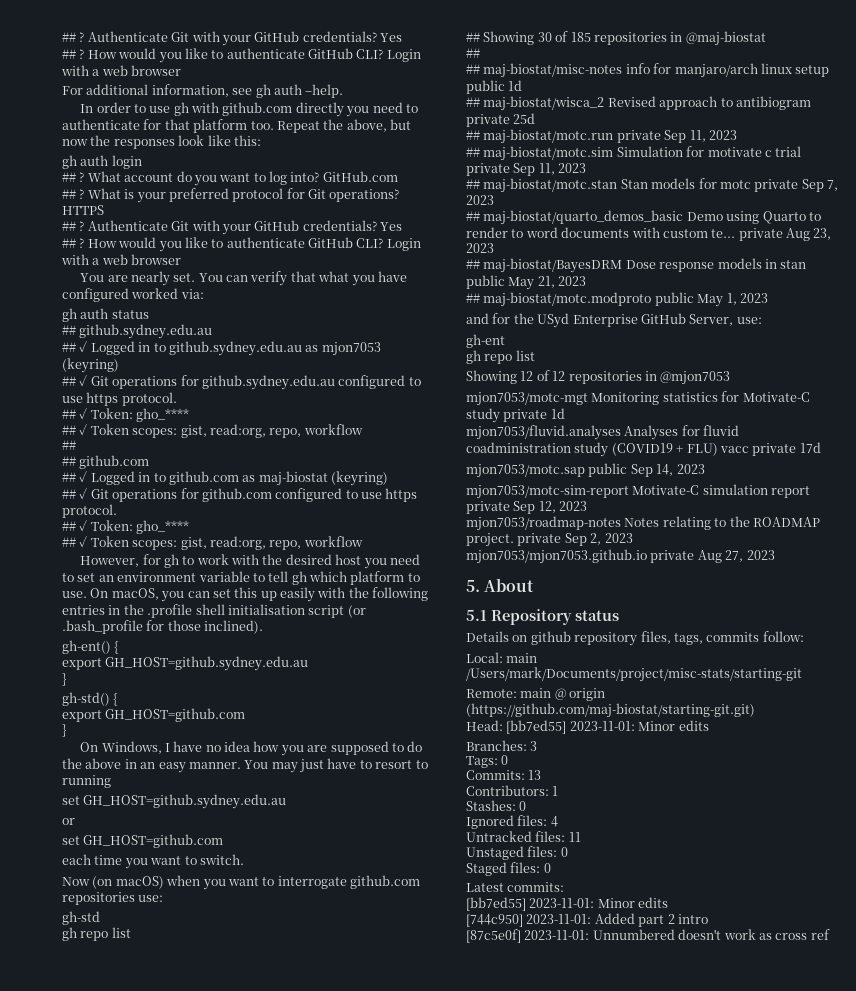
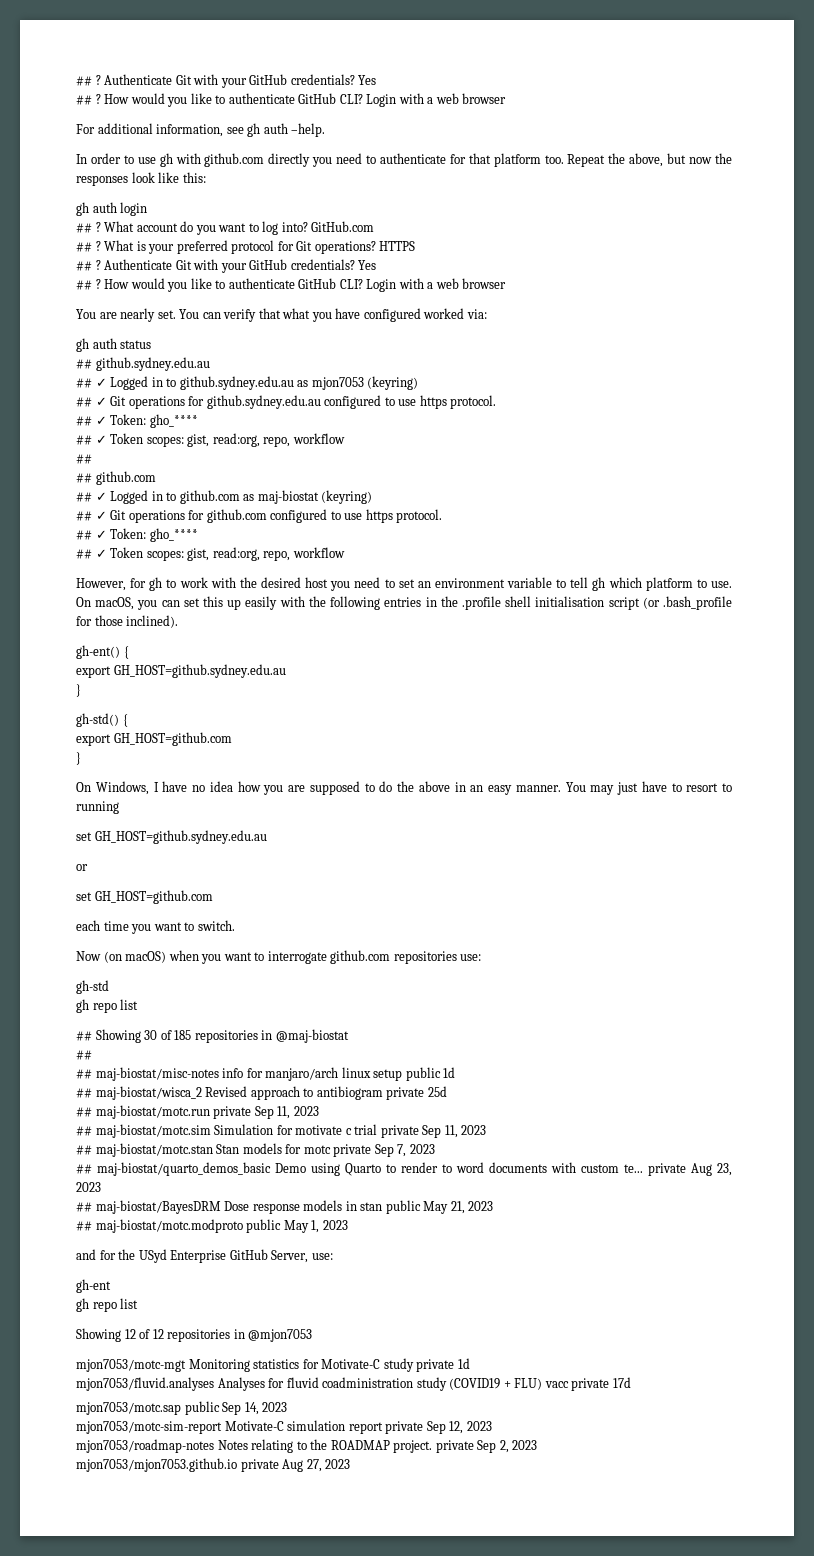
- 5. About
- 5.1 Repository status
- Details on github repository files, tags, commits follow:
- Local: main /Users/mark/Documents/project/misc-stats/starting-git
- Remote: main @ origin (https://github.com/maj-biostat/starting-git.git)
- Head: [bb7ed55] 2023-11-01: Minor edits
- Branches: 3
- Tags: 0
- Commits: 13
- Contributors: 1
- Stashes: 0
- Ignored files: 4
- Untracked files: 11
- Unstaged files: 0
- Staged files: 0
- Latest commits:
- [bb7ed55] 2023-11-01: Minor edits
- [744c950] 2023-11-01: Added part 2 intro
- [87c5e0f] 2023-11-01: Unnumbered doesn't work as cross ref

